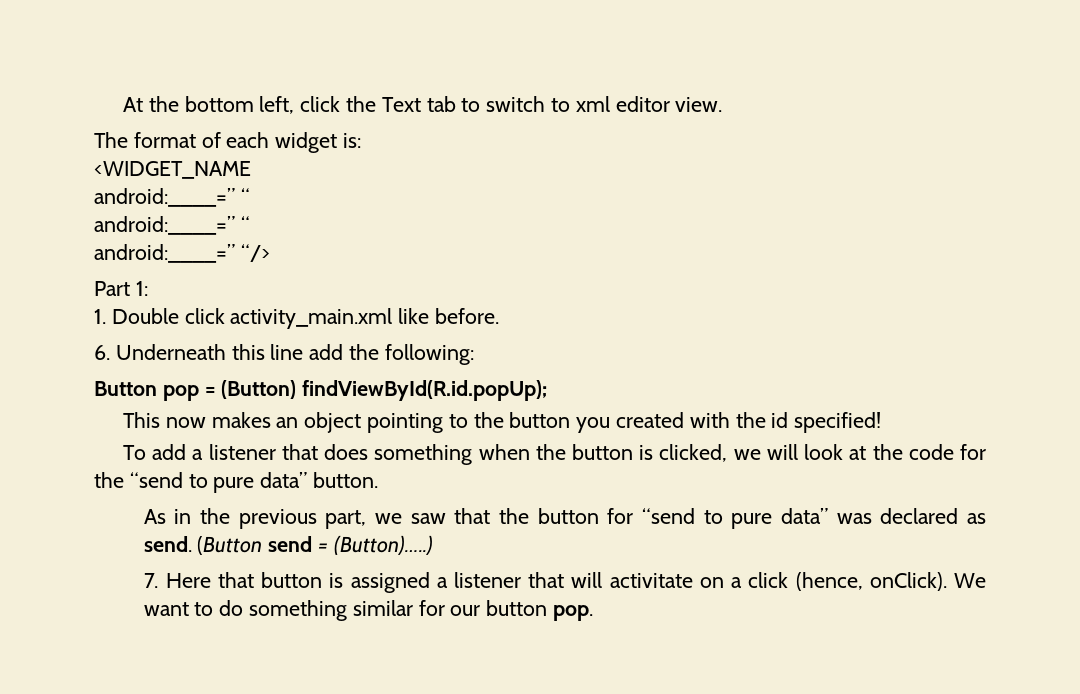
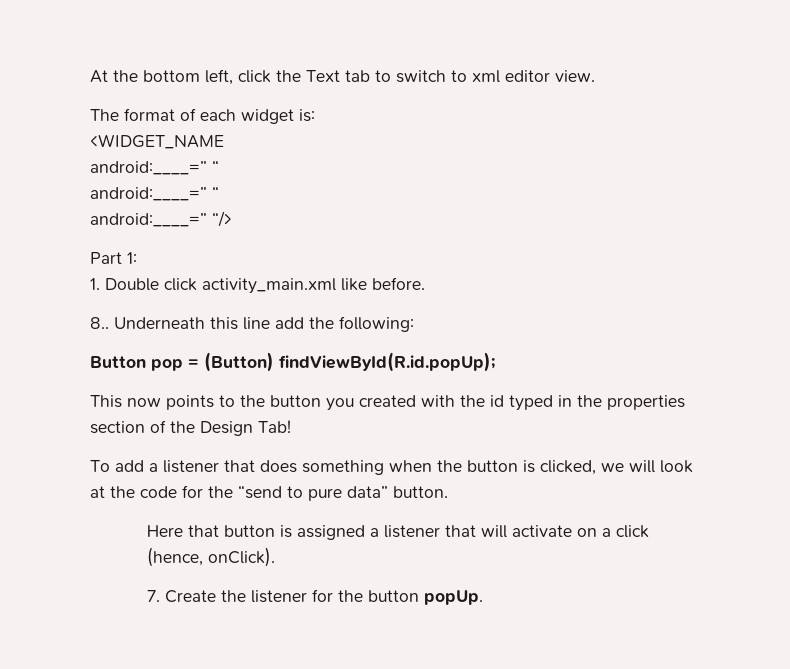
- 6. Underneath this line add the following:
+ 8.. Underneath this line add the following:
- This now makes an object pointing to the button you created with the id specified!
+ This now points to the button you created with the id typed in the properties section of the Design Tab!
- As in the previous part, we saw that the button for “send to pure data” was declared as send. (Button send = (Button)…..)
- 7. Here that button is assigned a listener that will activitate on a click (hence, onClick). We want to do something similar for our button pop.
+ Here that button is assigned a listener that will activate on a click (hence, onClick).
+ 7. Create the listener for the button popUp.

